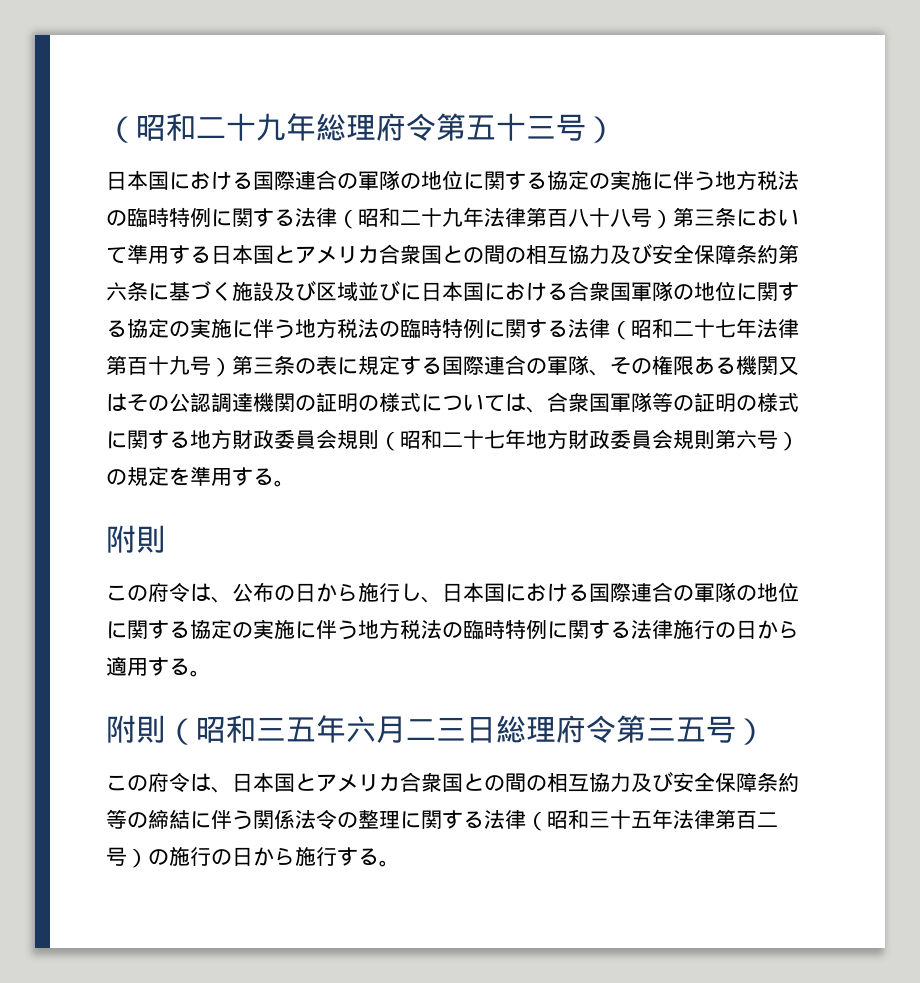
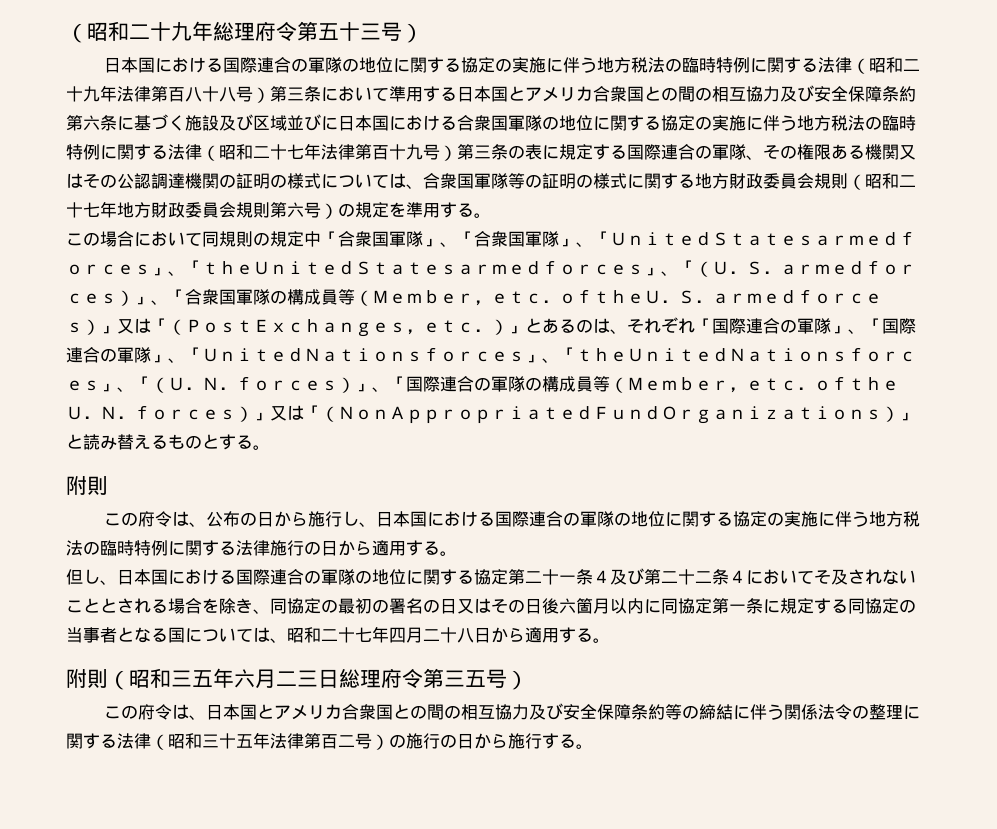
+ この場合において同規則の規定中「合衆国軍隊」、「合衆国軍隊」、「ＵｎｉｔｅｄＳｔａｔｅｓａｒｍｅｄｆｏｒｃｅｓ」、「ｔｈｅＵｎｉｔｅｄＳｔａｔｅｓａｒｍｅｄｆｏｒｃｅｓ」、「（Ｕ．Ｓ．ａｒｍｅｄｆｏｒｃｅｓ）」、「合衆国軍隊の構成員等（Ｍｅｍｂｅｒ，ｅｔｃ．ｏｆｔｈｅＵ．Ｓ．ａｒｍｅｄｆｏｒｃｅｓ）」又は「（ＰｏｓｔＥｘｃｈａｎｇｅｓ，ｅｔｃ．）」とあるのは、それぞれ「国際連合の軍隊」、「国際連合の軍隊」、「ＵｎｉｔｅｄＮａｔｉｏｎｓｆｏｒｃｅｓ」、「ｔｈｅＵｎｉｔｅｄＮａｔｉｏｎｓｆｏｒｃｅｓ」、「（Ｕ．Ｎ．ｆｏｒｃｅｓ）」、「国際連合の軍隊の構成員等（Ｍｅｍｂｅｒ，ｅｔｃ．ｏｆｔｈｅＵ．Ｎ．ｆｏｒｃｅｓ）」又は「（ＮｏｎＡｐｐｒｏｐｒｉａｔｅｄＦｕｎｄＯｒｇａｎｉｚａｔｉｏｎｓ）」と読み替えるものとする。
+ 但し、日本国における国際連合の軍隊の地位に関する協定第二十一条４及び第二十二条４においてそ及されないこととされる場合を除き、同協定の最初の署名の日又はその日後六箇月以内に同協定第一条に規定する同協定の当事者となる国については、昭和二十七年四月二十八日から適用する。

